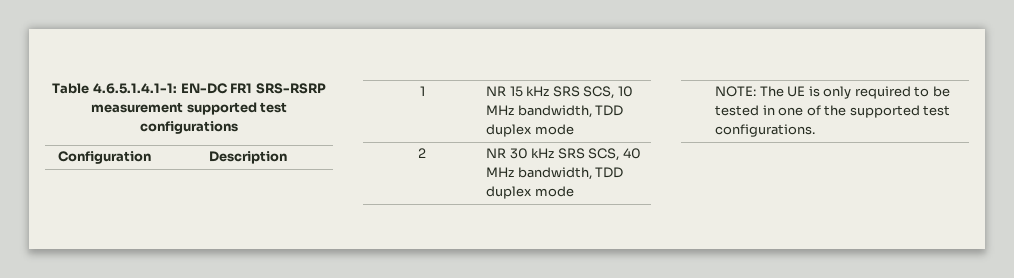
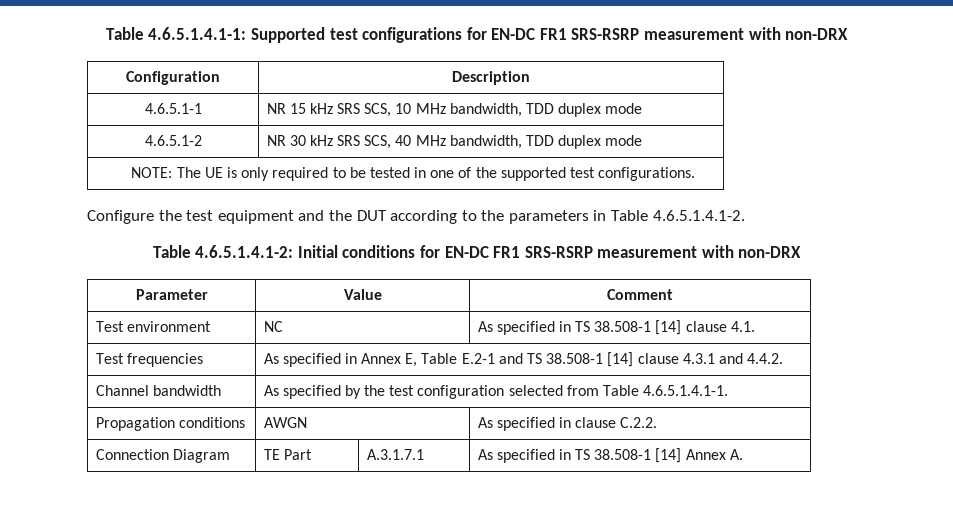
- Table 4.6.5.1.4.1-1: EN-DC FR1 SRS-RSRP measurement supported test configurations
+ Table 4.6.5.1.4.1-1: Supported test configurations for EN-DC FR1 SRS-RSRP measurement with non-DRX
- 1 | NR 15 kHz SRS SCS, 10 MHz bandwidth, TDD duplex mode
+ 4.6.5.1-1 | NR 15 kHz SRS SCS, 10 MHz bandwidth, TDD duplex mode
- 2 | NR 30 kHz SRS SCS, 40 MHz bandwidth, TDD duplex mode
+ 4.6.5.1-2 | NR 30 kHz SRS SCS, 40 MHz bandwidth, TDD duplex mode
+ Configure the test equipment and the DUT according to the parameters in Table 4.6.5.1.4.1-2.
+ Table 4.6.5.1.4.1-2: Initial conditions for EN-DC FR1 SRS-RSRP measurement with non-DRX
+ Parameter | Value | Comment
+ Test environment | NC | As specified in TS 38.508-1 [14] clause 4.1.
+ Test frequencies | As specified in Annex E, Table E.2-1 and TS 38.508-1 [14] clause 4.3.1 and 4.4.2.
+ Channel bandwidth | As specified by the test configuration selected from Table 4.6.5.1.4.1-1.
+ Propagation conditions | AWGN | As specified in clause C.2.2.
+ Connection Diagram | TE Part | A.3.1.7.1 | As specified in TS 38.508-1 [14] Annex A.

